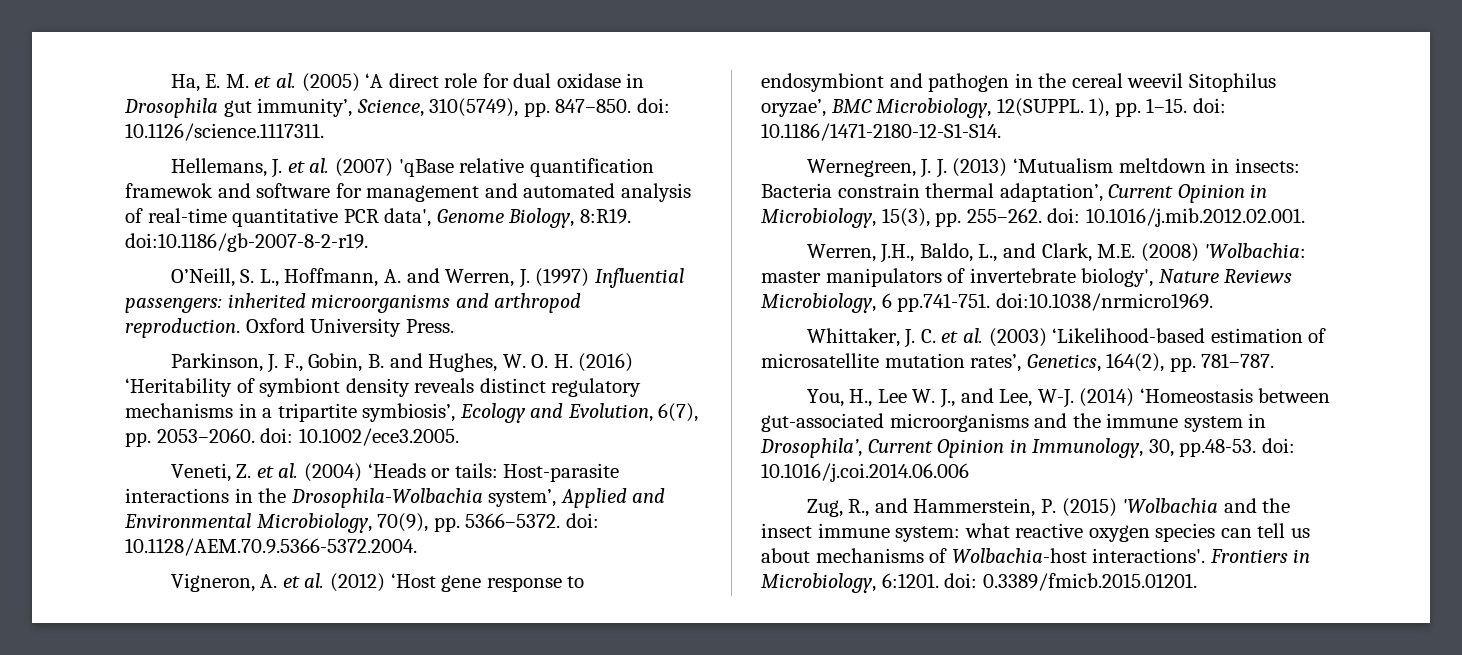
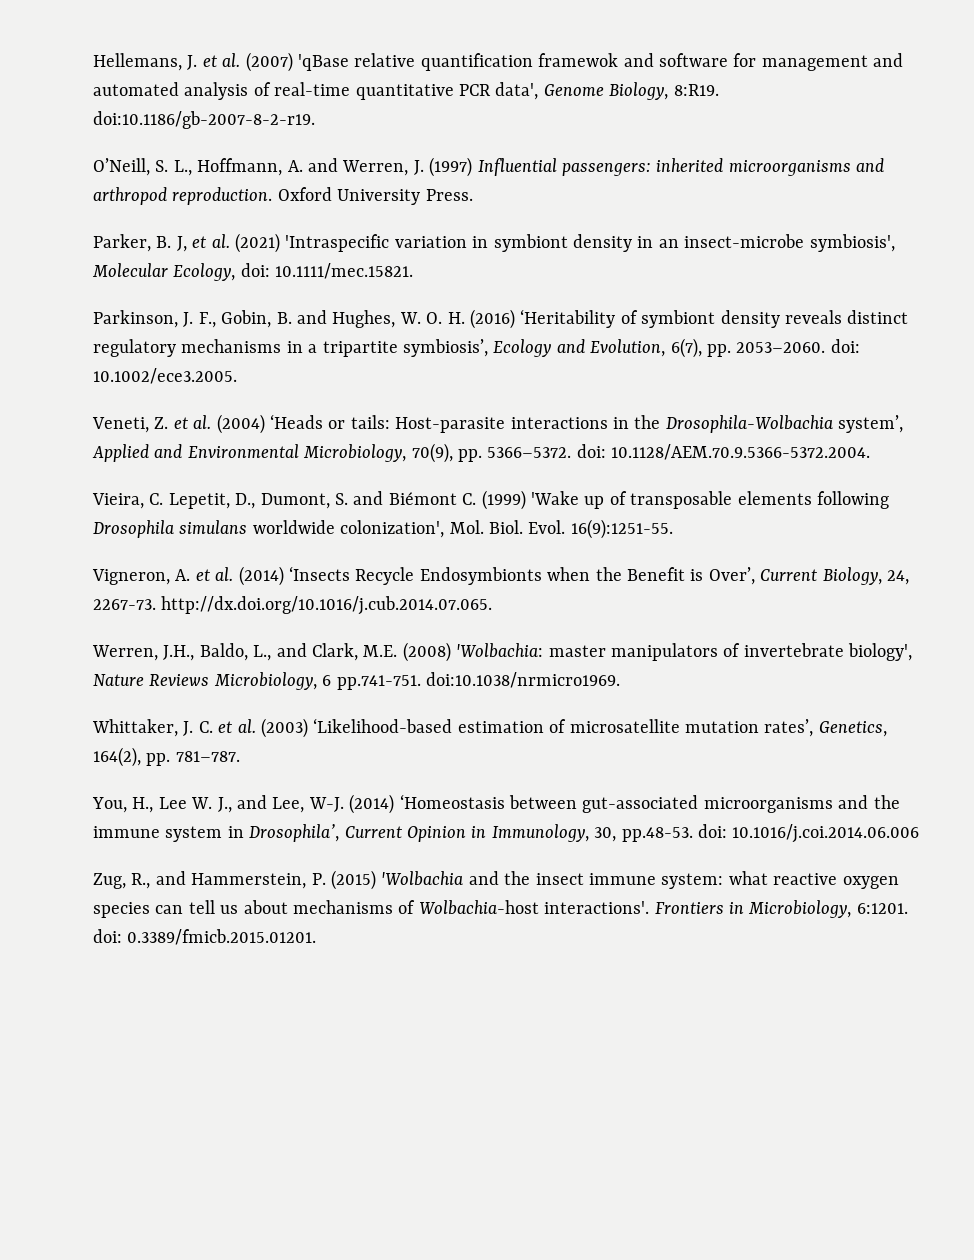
- Ha, E. M. et al. (2005) ‘A direct role for dual oxidase in Drosophila gut immunity’, Science, 310(5749), pp. 847–850. doi: 10.1126/science.1117311.
+ Parker, B. J, et al. (2021) 'Intraspecific variation in symbiont density in an insect-microbe symbiosis', Molecular Ecology, doi: 10.1111/mec.15821.
- Vigneron, A. et al. (2012) ‘Host gene response to endosymbiont and pathogen in the cereal weevil Sitophilus oryzae’, BMC Microbiology, 12(SUPPL. 1), pp. 1–15. doi: 10.1186/1471-2180-12-S1-S14.
- Wernegreen, J. J. (2013) ‘Mutualism meltdown in insects: Bacteria constrain thermal adaptation’, Current Opinion in Microbiology, 15(3), pp. 255–262. doi: 10.1016/j.mib.2012.02.001.
+ Vieira, C. Lepetit, D., Dumont, S. and Biémont C. (1999) 'Wake up of transposable elements following Drosophila simulans worldwide colonization', Mol. Biol. Evol. 16(9):1251-55.
+ Vigneron, A. et al. (2014) ‘Insects Recycle Endosymbionts when the Benefit is Over’, Current Biology, 24, 2267-73. http://dx.doi.org/10.1016/j.cub.2014.07.065.

